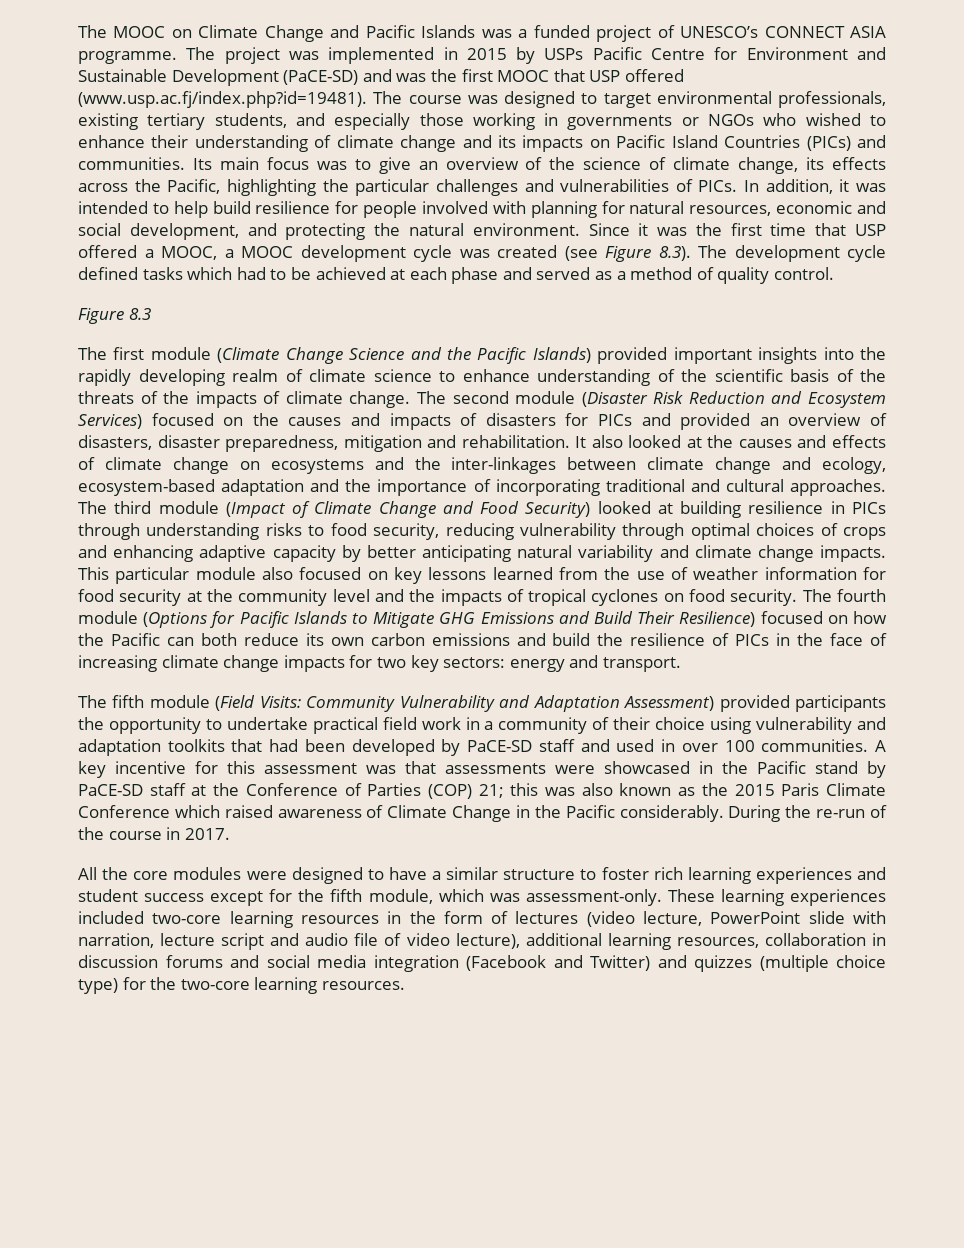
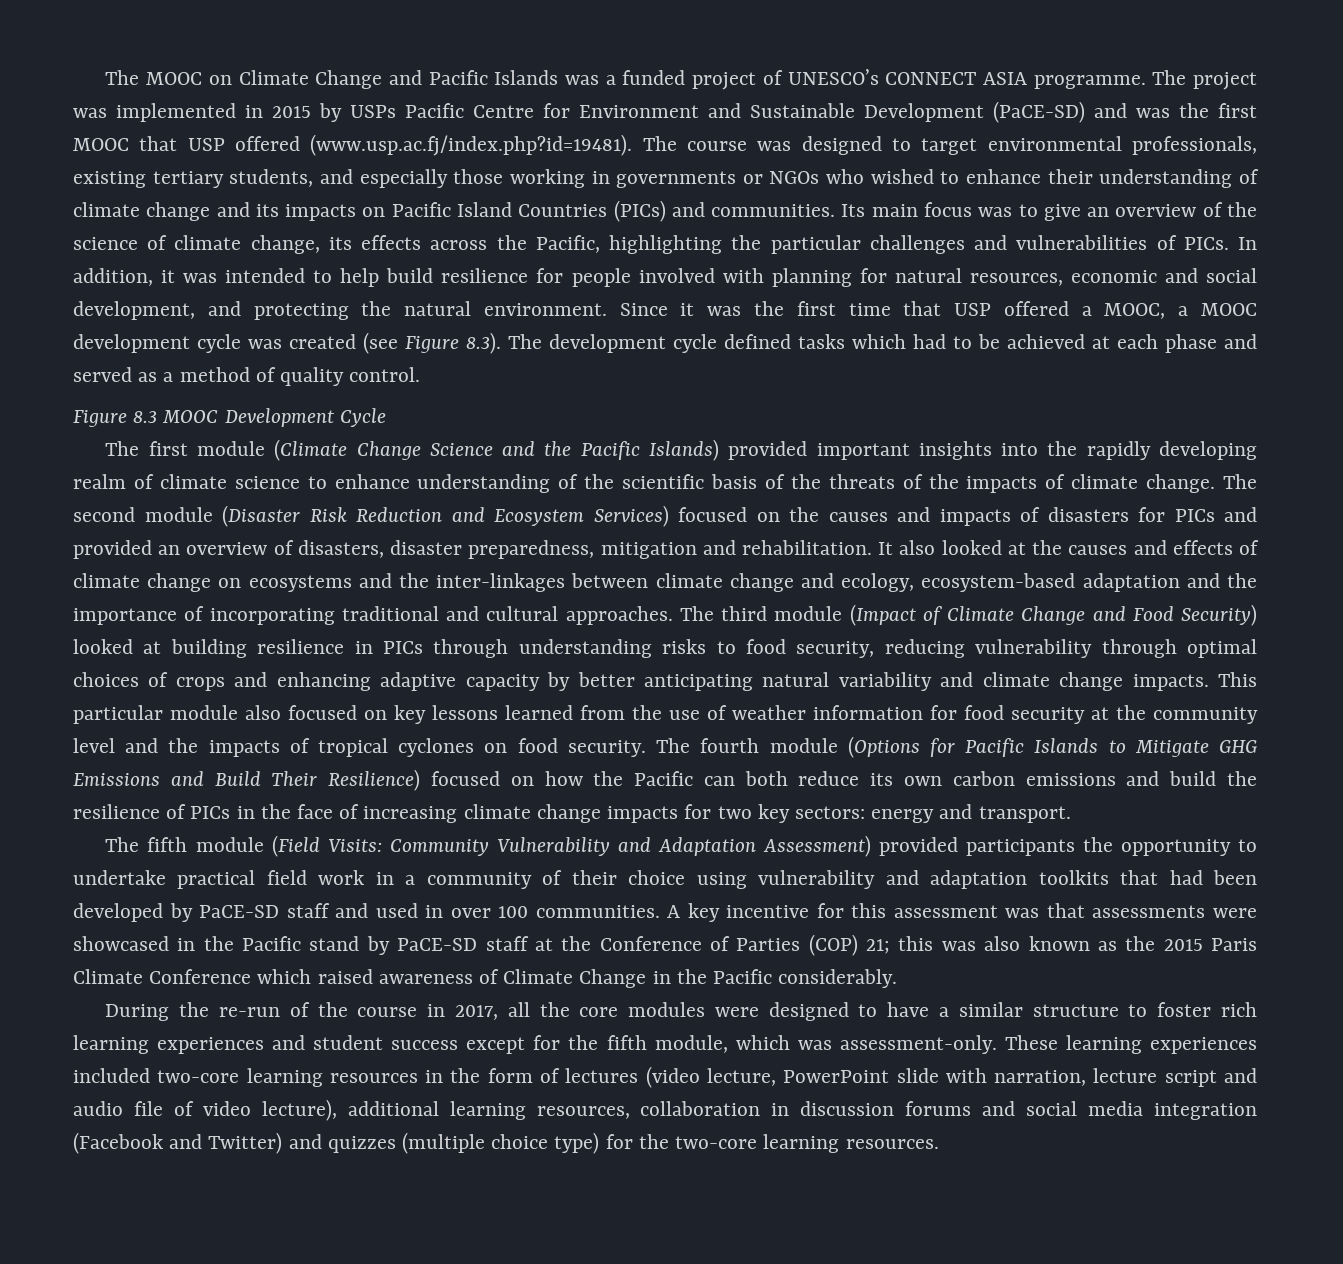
- Figure 8.3
+ Figure 8.3 MOOC Development Cycle
- this was also known as the 2015 Paris Climate Conference which raised awareness of Climate Change in the Pacific considerably. During the re-run of the course in 2017.
- All the core modules were designed to have a similar structure to foster rich learning experiences and student success except for the fifth module, which was assessment-only.
+ this was also known as the 2015 Paris Climate Conference which raised awareness of Climate Change in the Pacific considerably.
+ During the re-run of the course in 2017, all the core modules were designed to have a similar structure to foster rich learning experiences and student success except for the fifth module, which was assessment-only.

